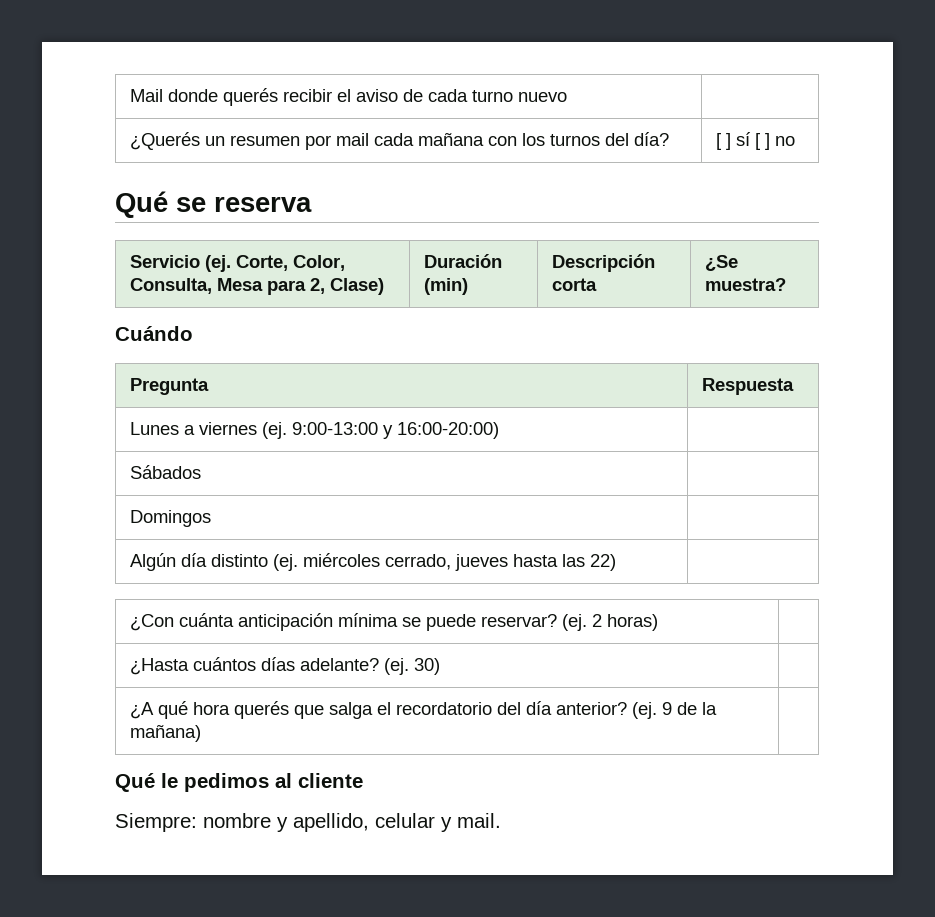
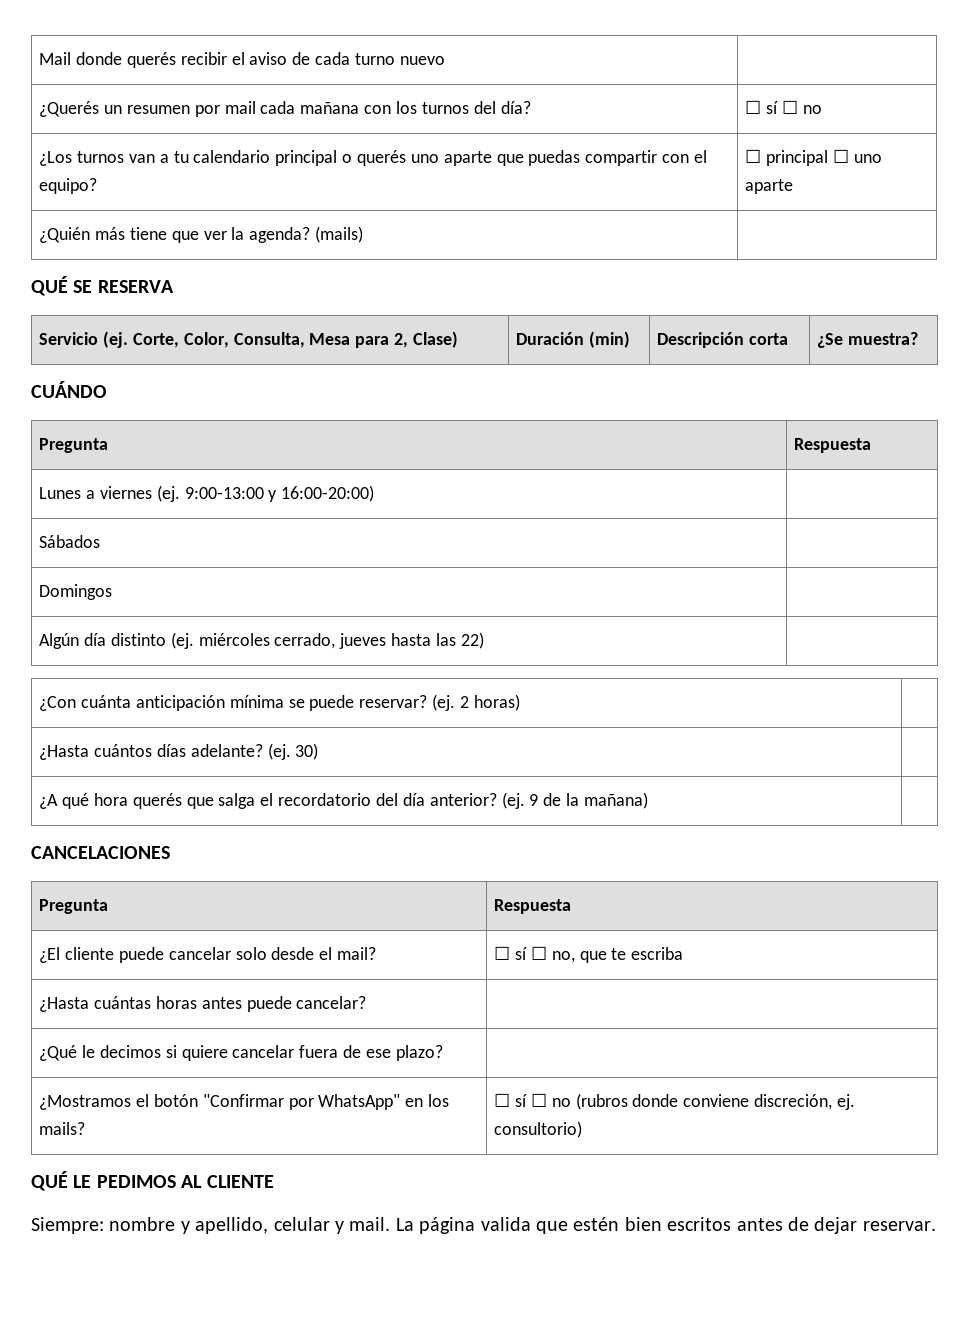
- ¿Querés un resumen por mail cada mañana con los turnos del día? | [ ] sí [ ] no
- Qué se reserva
+ ¿Querés un resumen por mail cada mañana con los turnos del día? | ☐ sí ☐ no
+ ¿Los turnos van a tu calendario principal o querés uno aparte que puedas compartir con el equipo? | ☐ principal ☐ uno aparte
+ ¿Quién más tiene que ver la agenda? (mails) |
+ QUÉ SE RESERVA
- Cuándo
+ CUÁNDO
- Qué le pedimos al cliente
+ CANCELACIONES
+ Pregunta | Respuesta
+ ¿El cliente puede cancelar solo desde el mail? | ☐ sí ☐ no, que te escriba
+ ¿Hasta cuántas horas antes puede cancelar? |
+ ¿Qué le decimos si quiere cancelar fuera de ese plazo? |
+ ¿Mostramos el botón "Confirmar por WhatsApp" en los mails? | ☐ sí ☐ no (rubros donde conviene discreción, ej. consultorio)
+ QUÉ LE PEDIMOS AL CLIENTE
+ La página valida que estén bien escritos antes de dejar reservar.

